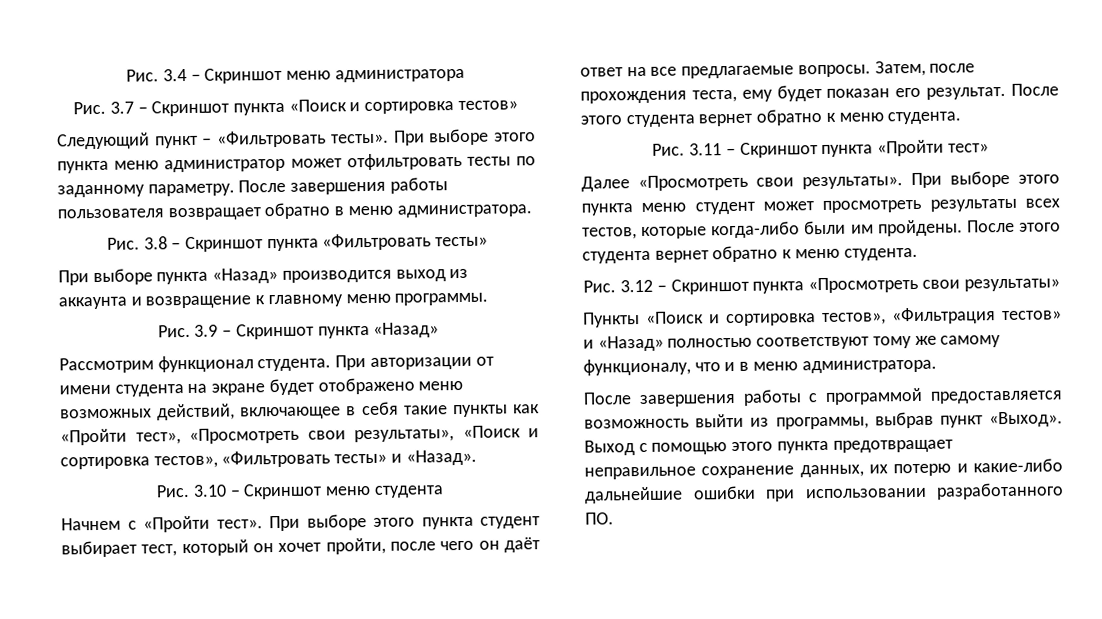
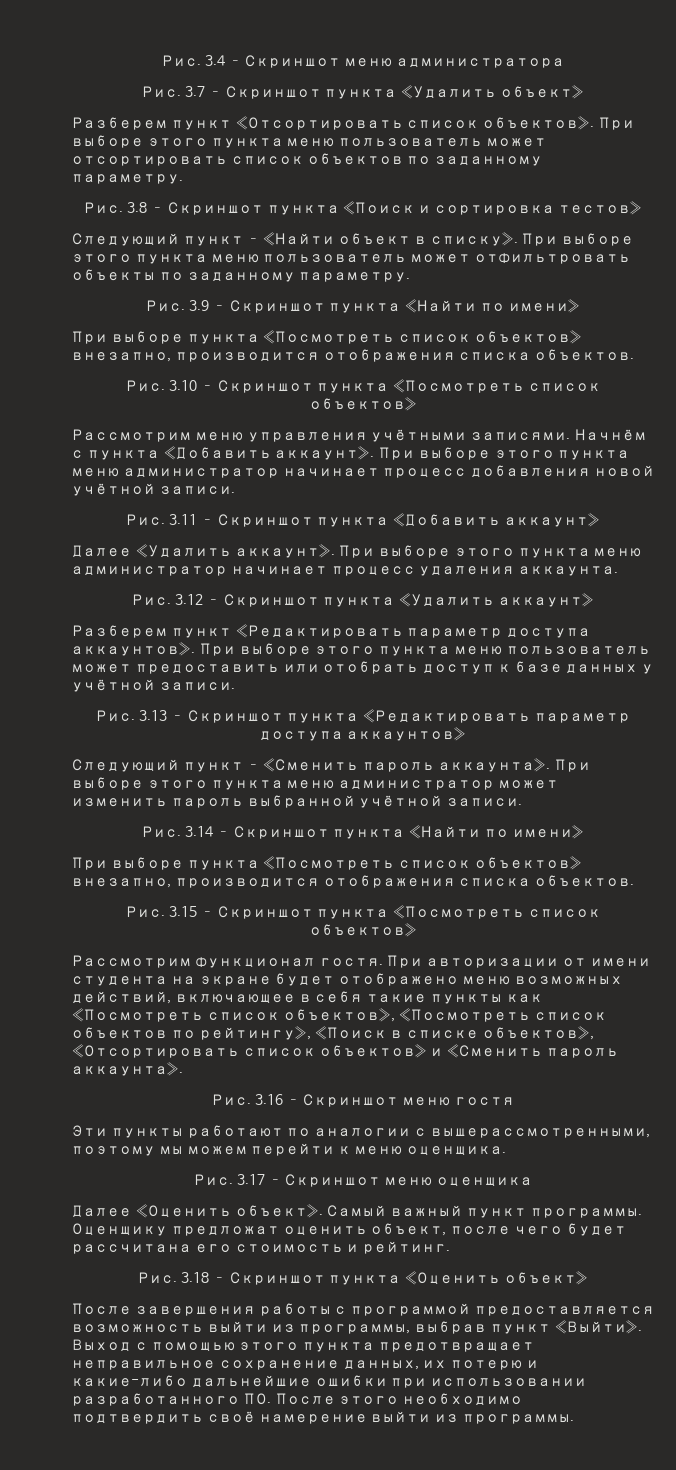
- Рис. 3.7 – Скриншот пункта «Поиск и сортировка тестов»
+ Рис. 3.7 – Скриншот пункта «Удалить объект»
+ Разберем пункт «Отсортировать список объектов». При выборе этого пункта меню пользователь может отсортировать список объектов по заданному параметру.
+ Рис. 3.8 – Скриншот пункта «Поиск и сортировка тестов»
- Следующий пункт – «Фильтровать тесты».
+ Следующий пункт – «Найти объект в списку». При выборе этого пункта меню пользователь может отфильтровать объекты по заданному параметру.
+ Рис. 3.9 – Скриншот пункта «Найти по имени»
+ При выборе пункта «Посмотреть список объектов» внезапно, производится отображения списка объектов.
+ Рис. 3.10 – Скриншот пункта «Посмотреть список объектов»
+ Рассмотрим меню управления учётными записями. Начнём с пункта «Добавить аккаунт». При выборе этого пункта меню администратор начинает процесс добавления новой учётной записи.
+ Рис. 3.11 – Скриншот пункта «Добавить аккаунт»
+ Далее «Удалить аккаунт». При выборе этого пункта меню администратор начинает процесс удаления аккаунта.
+ Рис. 3.12 – Скриншот пункта «Удалить аккаунт»
+ Разберем пункт «Редактировать параметр доступа аккаунтов». При выборе этого пункта меню пользователь может предоставить или отобрать доступ к базе данных у учётной записи.
+ Рис. 3.13 – Скриншот пункта «Редактировать параметр доступа аккаунтов»
+ Следующий пункт – «Сменить пароль аккаунта».
- При выборе этого пункта меню администратор может отфильтровать тесты по заданному параметру. После завершения работы пользователя возвращает обратно в меню администратора.
- Рис. 3.8 – Скриншот пункта «Фильтровать тесты»
- При выборе пункта «Назад» производится выход из аккаунта и возвращение к главному меню программы.
- Рис. 3.9 – Скриншот пункта «Назад»
+ При выборе этого пункта меню администратор может изменить пароль выбранной учётной записи.
+ Рис. 3.14 – Скриншот пункта «Найти по имени»
+ При выборе пункта «Посмотреть список объектов» внезапно, производится отображения списка объектов.
+ Рис. 3.15 – Скриншот пункта «Посмотреть список объектов»
- Рассмотрим функционал студента.
+ Рассмотрим функционал гостя.
- При авторизации от имени студента на экране будет отображено меню возможных действий, включающее в себя такие пункты как «Пройти тест», «Просмотреть свои результаты», «Поиск и сортировка тестов», «Фильтровать тесты» и «Назад».
- Рис. 3.10 – Скриншот меню студента
- Начнем с «Пройти тест». При выборе этого пункта студент выбирает тест, который он хочет пройти, после чего он даёт ответ на все предлагаемые вопросы. Затем, после прохождения теста, ему будет показан его результат. После этого студента вернет обратно к меню студента.
- Рис. 3.11 – Скриншот пункта «Пройти тест»
- Далее «Просмотреть свои результаты». При выборе этого пункта меню студент может просмотреть результаты всех тестов, которые когда-либо были им пройдены. После этого студента вернет обратно к меню студента.
- Рис. 3.12 – Скриншот пункта «Просмотреть свои результаты»
- Пункты «Поиск и сортировка тестов», «Фильтрация тестов» и «Назад» полностью соответствуют тому же самому функционалу, что и в меню администратора.
+ При авторизации от имени студента на экране будет отображено меню возможных действий, включающее в себя такие пункты как «Посмотреть список объектов», «Посмотреть список объектов по рейтингу», «Поиск в списке объектов», «Отсортировать список объектов» и «Сменить пароль аккаунта».
+ Рис. 3.16 – Скриншот меню гостя
+ Эти пункты работают по аналогии с вышерассмотренными, поэтому мы можем перейти к меню оценщика.
+ Рис. 3.17 – Скриншот меню оценщика
+ Далее «Оценить объект». Самый важный пункт программы. Оценщику предложат оценить объект, после чего будет рассчитана его стоимость и рейтинг.
+ Рис. 3.18 – Скриншот пункта «Оценить объект»
- После завершения работы с программой предоставляется возможность выйти из программы, выбрав пункт «Выход».
+ После завершения работы с программой предоставляется возможность выйти из программы, выбрав пункт «Выйти».
- Выход с помощью этого пункта предотвращает неправильное сохранение данных, их потерю и какие-либо дальнейшие ошибки при использовании разработанного ПО.
+ Выход с помощью этого пункта предотвращает неправильное сохранение данных, их потерю и какие-либо дальнейшие ошибки при использовании разработанного ПО. После этого необходимо подтвердить своё намерение выйти из программы.

